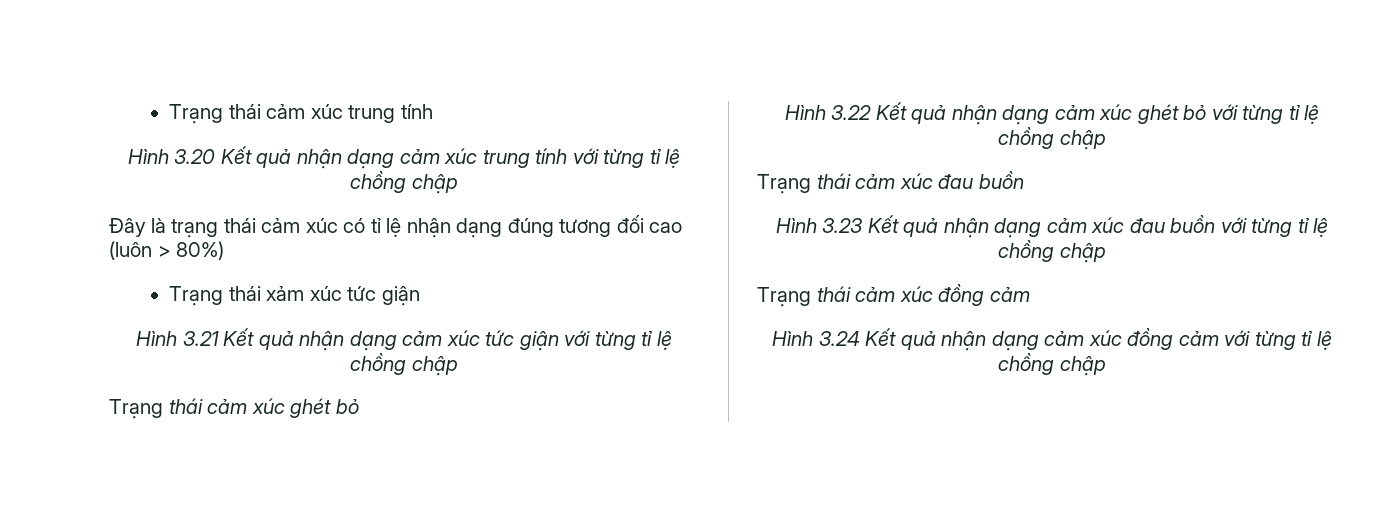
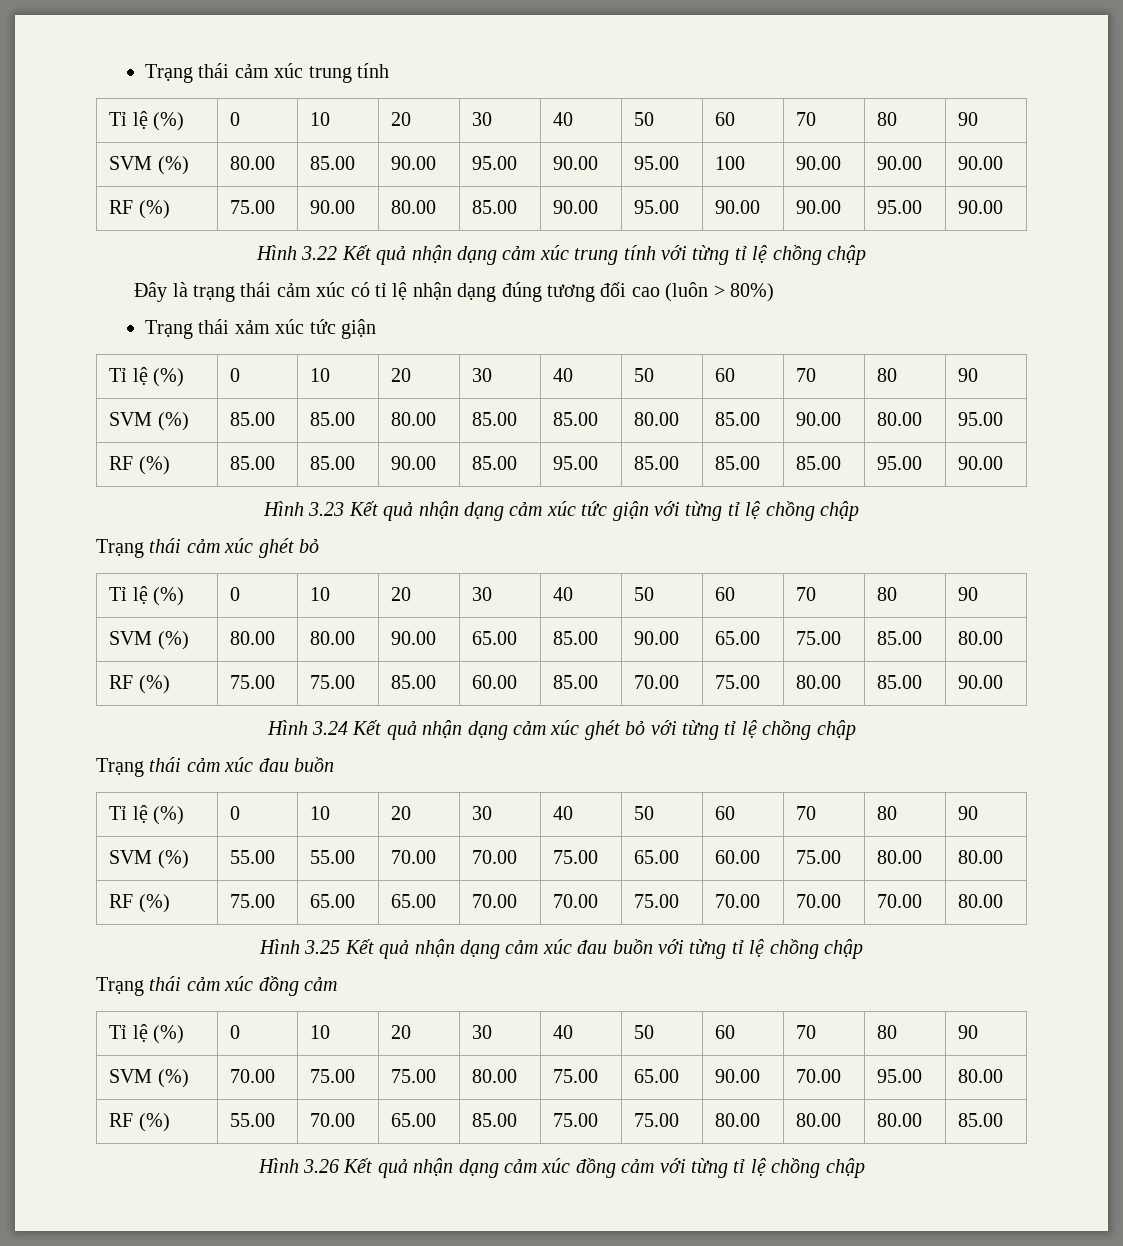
  Trạng thái cảm xúc trung tính
- Hình 3.20 Kết quả nhận dạng cảm xúc trung tính với từng tỉ lệ chồng chập
+ Tỉ lệ (%) | 0 | 10 | 20 | 30 | 40 | 50 | 60 | 70 | 80 | 90
+ SVM (%) | 80.00 | 85.00 | 90.00 | 95.00 | 90.00 | 95.00 | 100 | 90.00 | 90.00 | 90.00
+ RF (%) | 75.00 | 90.00 | 80.00 | 85.00 | 90.00 | 95.00 | 90.00 | 90.00 | 95.00 | 90.00
+ Hình 3.22 Kết quả nhận dạng cảm xúc trung tính với từng tỉ lệ chồng chập
  Trạng thái xảm xúc tức giận
- Hình 3.21 Kết quả nhận dạng cảm xúc tức giận với từng tỉ lệ chồng chập
+ Tỉ lệ (%) | 0 | 10 | 20 | 30 | 40 | 50 | 60 | 70 | 80 | 90
+ SVM (%) | 85.00 | 85.00 | 80.00 | 85.00 | 85.00 | 80.00 | 85.00 | 90.00 | 80.00 | 95.00
+ RF (%) | 85.00 | 85.00 | 90.00 | 85.00 | 95.00 | 85.00 | 85.00 | 85.00 | 95.00 | 90.00
+ Hình 3.23 Kết quả nhận dạng cảm xúc tức giận với từng tỉ lệ chồng chập
  Trạng thái cảm xúc ghét bỏ
- Hình 3.22 Kết quả nhận dạng cảm xúc ghét bỏ với từng tỉ lệ chồng chập
+ Tỉ lệ (%) | 0 | 10 | 20 | 30 | 40 | 50 | 60 | 70 | 80 | 90
+ SVM (%) | 80.00 | 80.00 | 90.00 | 65.00 | 85.00 | 90.00 | 65.00 | 75.00 | 85.00 | 80.00
+ RF (%) | 75.00 | 75.00 | 85.00 | 60.00 | 85.00 | 70.00 | 75.00 | 80.00 | 85.00 | 90.00
+ Hình 3.24 Kết quả nhận dạng cảm xúc ghét bỏ với từng tỉ lệ chồng chập
  Trạng thái cảm xúc đau buồn
- Hình 3.23 Kết quả nhận dạng cảm xúc đau buồn với từng tỉ lệ chồng chập
+ Tỉ lệ (%) | 0 | 10 | 20 | 30 | 40 | 50 | 60 | 70 | 80 | 90
+ SVM (%) | 55.00 | 55.00 | 70.00 | 70.00 | 75.00 | 65.00 | 60.00 | 75.00 | 80.00 | 80.00
+ RF (%) | 75.00 | 65.00 | 65.00 | 70.00 | 70.00 | 75.00 | 70.00 | 70.00 | 70.00 | 80.00
+ Hình 3.25 Kết quả nhận dạng cảm xúc đau buồn với từng tỉ lệ chồng chập
  Trạng thái cảm xúc đồng cảm
- Hình 3.24 Kết quả nhận dạng cảm xúc đồng cảm với từng tỉ lệ chồng chập
+ Tỉ lệ (%) | 0 | 10 | 20 | 30 | 40 | 50 | 60 | 70 | 80 | 90
+ SVM (%) | 70.00 | 75.00 | 75.00 | 80.00 | 75.00 | 65.00 | 90.00 | 70.00 | 95.00 | 80.00
+ RF (%) | 55.00 | 70.00 | 65.00 | 85.00 | 75.00 | 75.00 | 80.00 | 80.00 | 80.00 | 85.00
+ Hình 3.26 Kết quả nhận dạng cảm xúc đồng cảm với từng tỉ lệ chồng chập

